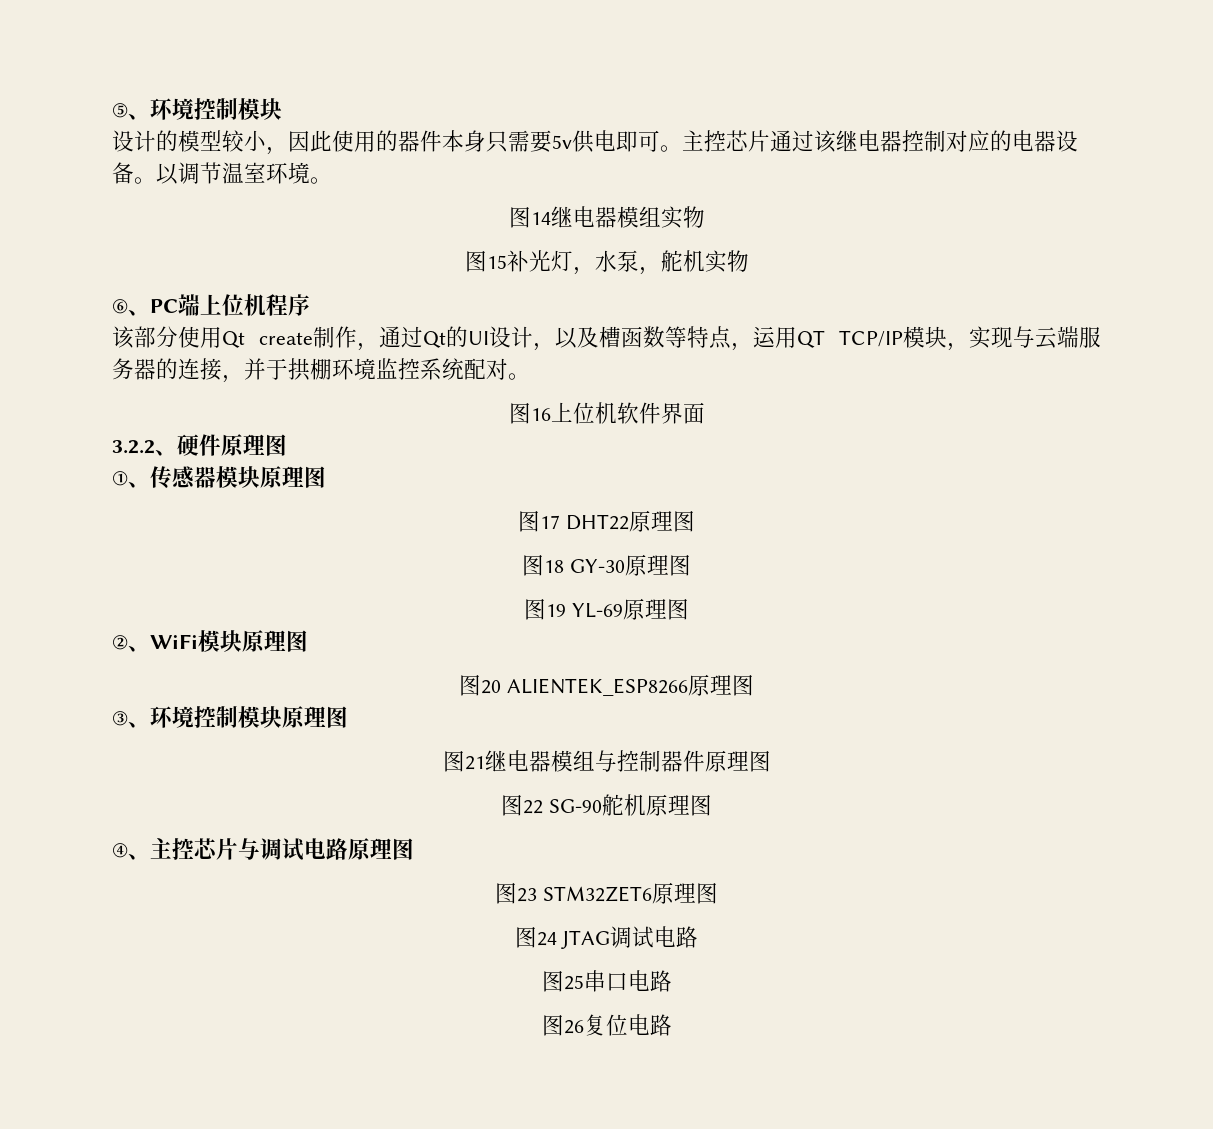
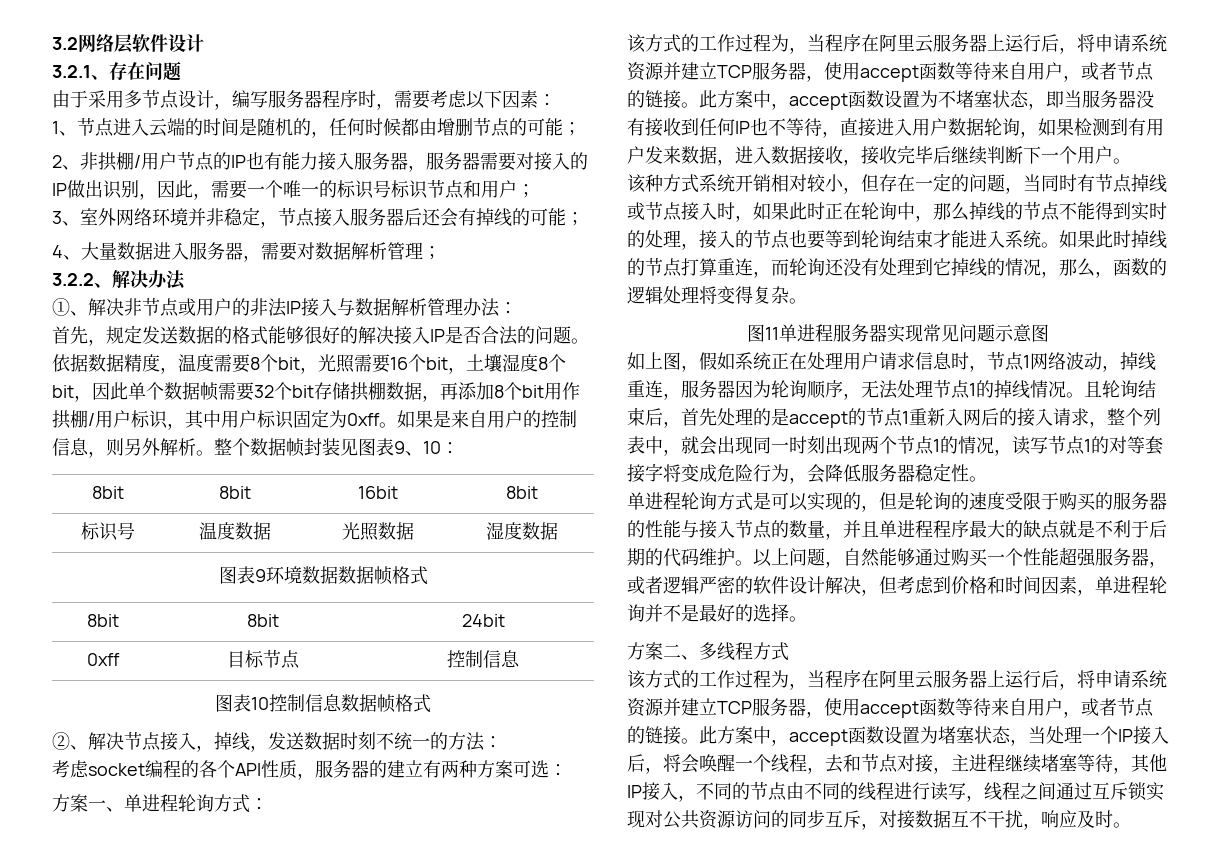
- ⑤、环境控制模块
- 设计的模型较小，因此使用的器件本身只需要5v供电即可。主控芯片通过该继电器控制对应的电器设备。以调节温室环境。
- 图14继电器模组实物
- 图15补光灯，水泵，舵机实物
- ⑥、PC端上位机程序
- 该部分使用Qt create制作，通过Qt的UI设计，以及槽函数等特点，运用QT TCP/IP模块，实现与云端服务器的连接，并于拱棚环境监控系统配对。
- 图16上位机软件界面
- 3.2.2、硬件原理图
- ①、传感器模块原理图
- 图17 DHT22原理图
- 图18 GY-30原理图
- 图19 YL-69原理图
- ②、WiFi模块原理图
- 图20 ALIENTEK_ESP8266原理图
- ③、环境控制模块原理图
- 图21继电器模组与控制器件原理图
- 图22 SG-90舵机原理图
- ④、主控芯片与调试电路原理图
- 图23 STM32ZET6原理图
- 图24 JTAG调试电路
- 图25串口电路
- 图26复位电路
+ 3.2网络层软件设计
+ 3.2.1、存在问题
+ 由于采用多节点设计，编写服务器程序时，需要考虑以下因素：
+ 1、节点进入云端的时间是随机的，任何时候都由增删节点的可能；
+ 2、非拱棚/用户节点的IP也有能力接入服务器，服务器需要对接入的IP做出识别，因此，需要一个唯一的标识号标识节点和用户；
+ 3、室外网络环境并非稳定，节点接入服务器后还会有掉线的可能；
+ 4、大量数据进入服务器，需要对数据解析管理；
+ 3.2.2、解决办法
+ ①、解决非节点或用户的非法IP接入与数据解析管理办法：
+ 首先，规定发送数据的格式能够很好的解决接入IP是否合法的问题。依据数据精度，温度需要8个bit，光照需要16个bit，土壤湿度8个bit，因此单个数据帧需要32个bit存储拱棚数据，再添加8个bit用作拱棚/用户标识，其中用户标识固定为0xff。如果是来自用户的控制信息，则另外解析。整个数据帧封装见图表9、10：
+ 8bit | 8bit | 16bit | 8bit
+ 标识号 | 温度数据 | 光照数据 | 湿度数据
+ 图表9环境数据数据帧格式
+ 8bit | 8bit | 24bit
+ 0xff | 目标节点 | 控制信息
+ 图表10控制信息数据帧格式
+ ②、解决节点接入，掉线，发送数据时刻不统一的方法：
+ 考虑socket编程的各个API性质，服务器的建立有两种方案可选：
+ 方案一、单进程轮询方式：
+ 该方式的工作过程为，当程序在阿里云服务器上运行后，将申请系统资源并建立TCP服务器，使用accept函数等待来自用户，或者节点的链接。此方案中，accept函数设置为不堵塞状态，即当服务器没有接收到任何IP也不等待，直接进入用户数据轮询，如果检测到有用户发来数据，进入数据接收，接收完毕后继续判断下一个用户。
+ 该种方式系统开销相对较小，但存在一定的问题，当同时有节点掉线或节点接入时，如果此时正在轮询中，那么掉线的节点不能得到实时的处理，接入的节点也要等到轮询结束才能进入系统。如果此时掉线的节点打算重连，而轮询还没有处理到它掉线的情况，那么，函数的逻辑处理将变得复杂。
+ 图11单进程服务器实现常见问题示意图
+ 如上图，假如系统正在处理用户请求信息时，节点1网络波动，掉线重连，服务器因为轮询顺序，无法处理节点1的掉线情况。且轮询结束后，首先处理的是accept的节点1重新入网后的接入请求，整个列表中，就会出现同一时刻出现两个节点1的情况，读写节点1的对等套接字将变成危险行为，会降低服务器稳定性。
+ 单进程轮询方式是可以实现的，但是轮询的速度受限于购买的服务器的性能与接入节点的数量，并且单进程程序最大的缺点就是不利于后期的代码维护。以上问题，自然能够通过购买一个性能超强服务器，或者逻辑严密的软件设计解决，但考虑到价格和时间因素，单进程轮询并不是最好的选择。
+ 方案二、多线程方式
+ 该方式的工作过程为，当程序在阿里云服务器上运行后，将申请系统资源并建立TCP服务器，使用accept函数等待来自用户，或者节点的链接。此方案中，accept函数设置为堵塞状态，当处理一个IP接入后，将会唤醒一个线程，去和节点对接，主进程继续堵塞等待，其他IP接入，不同的节点由不同的线程进行读写，线程之间通过互斥锁实现对公共资源访问的同步互斥，对接数据互不干扰，响应及时。

